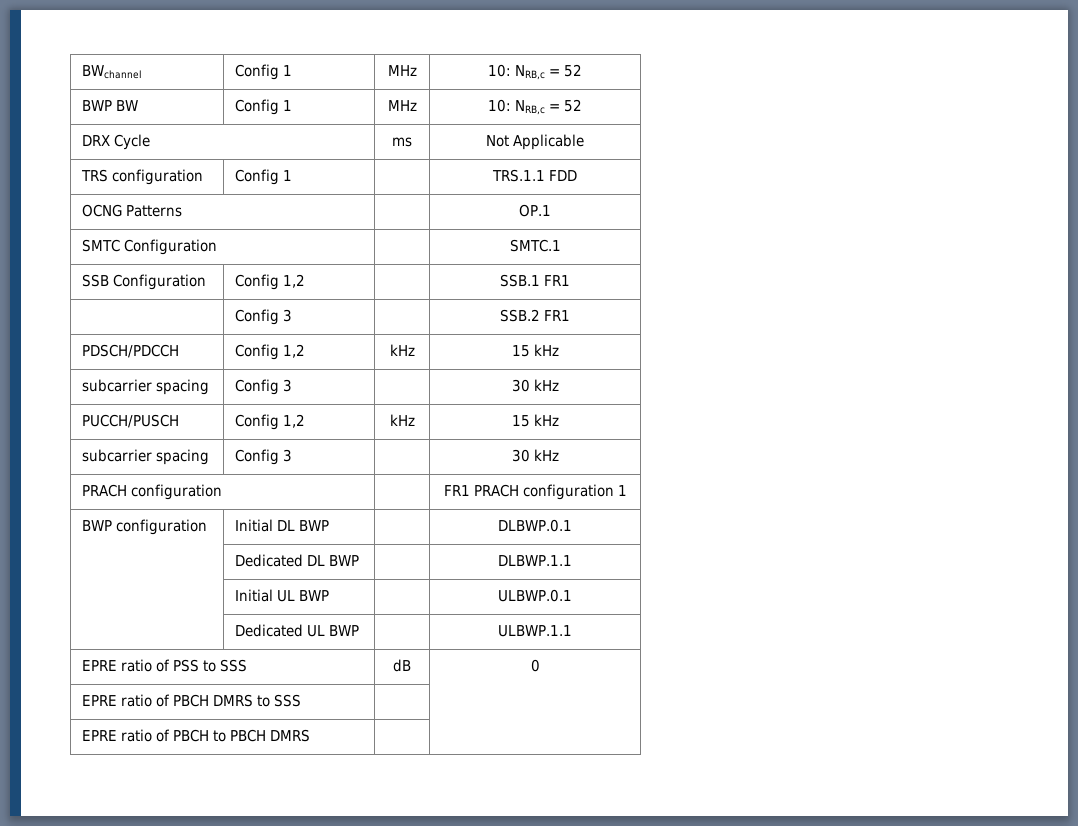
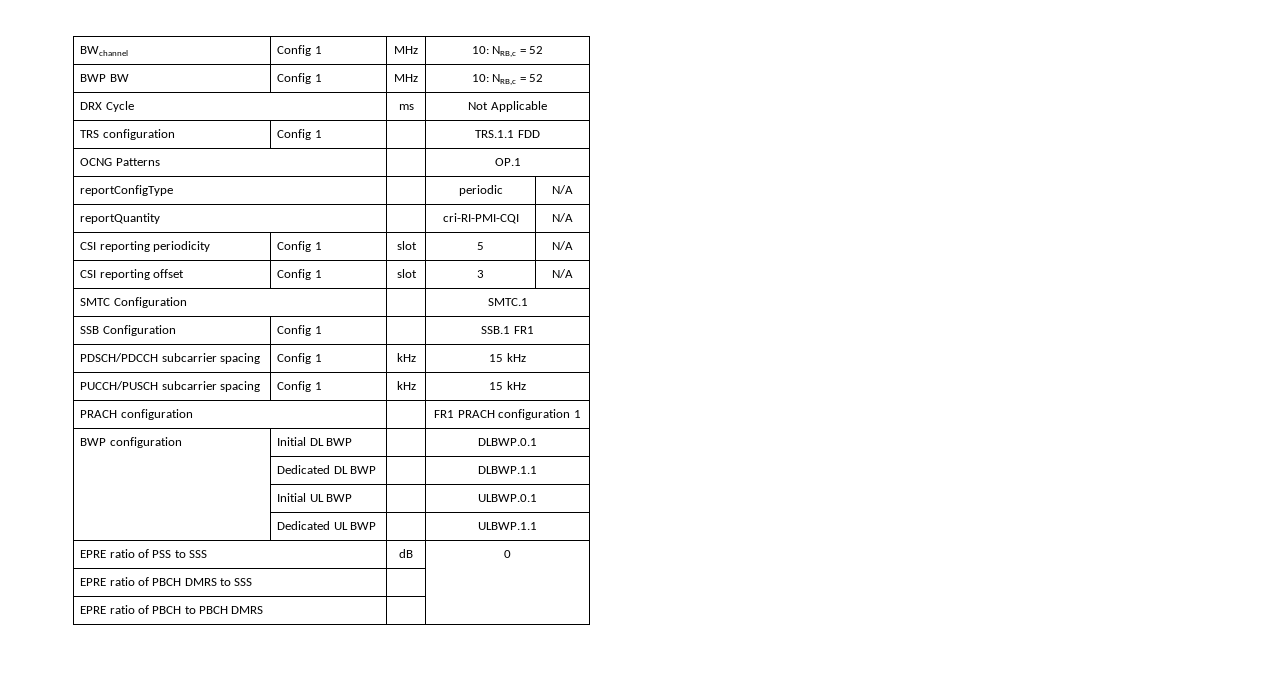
+ reportConfigType | | periodic | N/A
+ reportQuantity | | cri-RI-PMI-CQI | N/A
+ CSI reporting periodicity | Config 1 | slot | 5 | N/A
+ CSI reporting offset | Config 1 | slot | 3 | N/A
- SSB Configuration | Config 1,2 | | SSB.1 FR1
+ SSB Configuration | Config 1 | | SSB.1 FR1
- | Config 3 | | SSB.2 FR1
- PDSCH/PDCCH | Config 1,2 | kHz | 15 kHz
- subcarrier spacing | Config 3 | | 30 kHz
- PUCCH/PUSCH | Config 1,2 | kHz | 15 kHz
- subcarrier spacing | Config 3 | | 30 kHz
+ PDSCH/PDCCH subcarrier spacing | Config 1 | kHz | 15 kHz
+ PUCCH/PUSCH subcarrier spacing | Config 1 | kHz | 15 kHz

